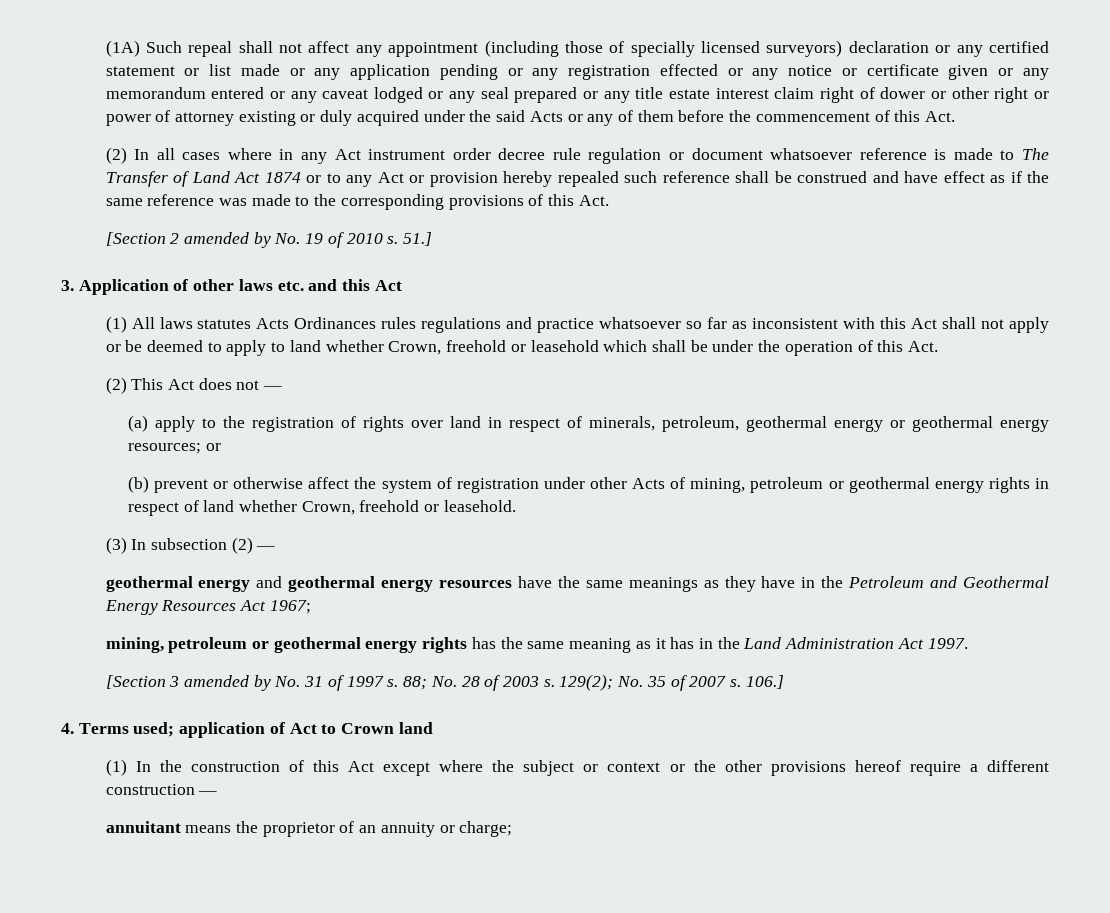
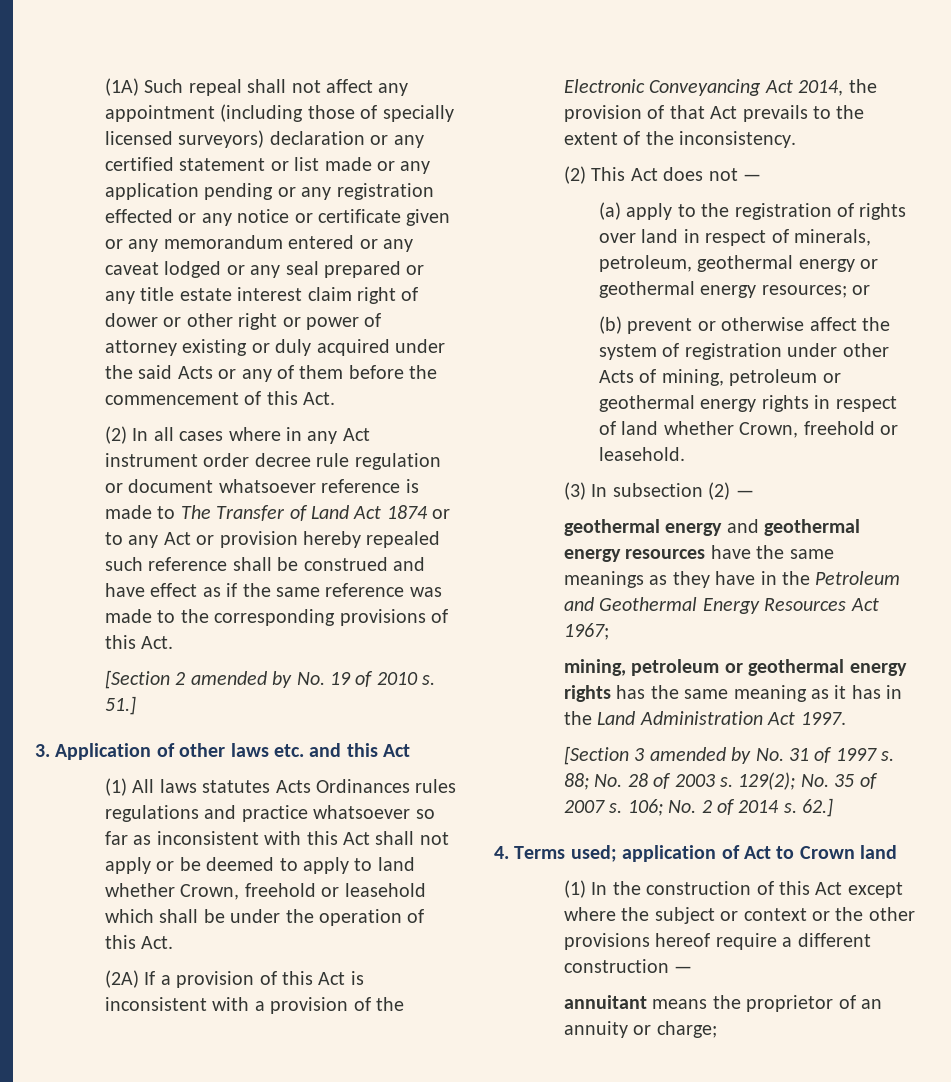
+ (2A) If a provision of this Act is inconsistent with a provision of the Electronic Conveyancing Act 2014, the provision of that Act prevails to the extent of the inconsistency.
- 106.]
+ 106; No. 2 of 2014 s. 62.]

